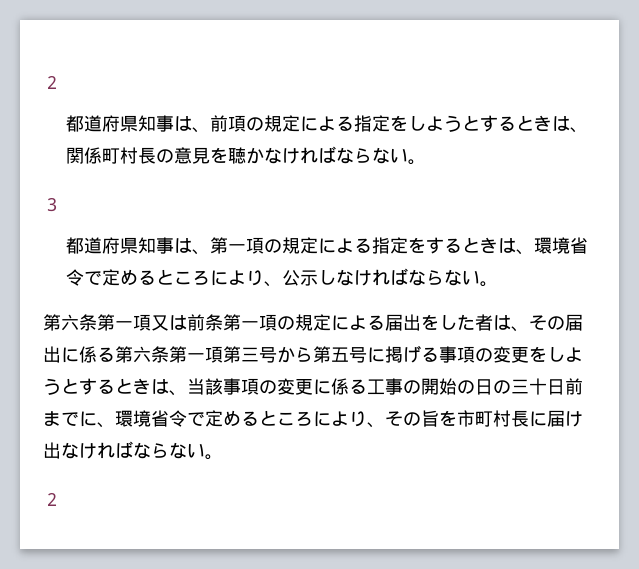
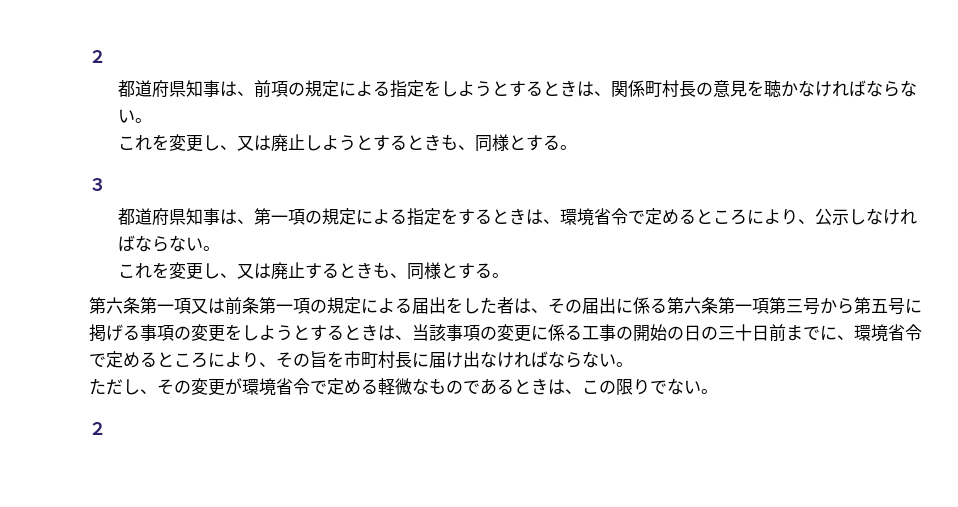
+ これを変更し、又は廃止しようとするときも、同様とする。
+ これを変更し、又は廃止するときも、同様とする。
+ ただし、その変更が環境省令で定める軽微なものであるときは、この限りでない。

